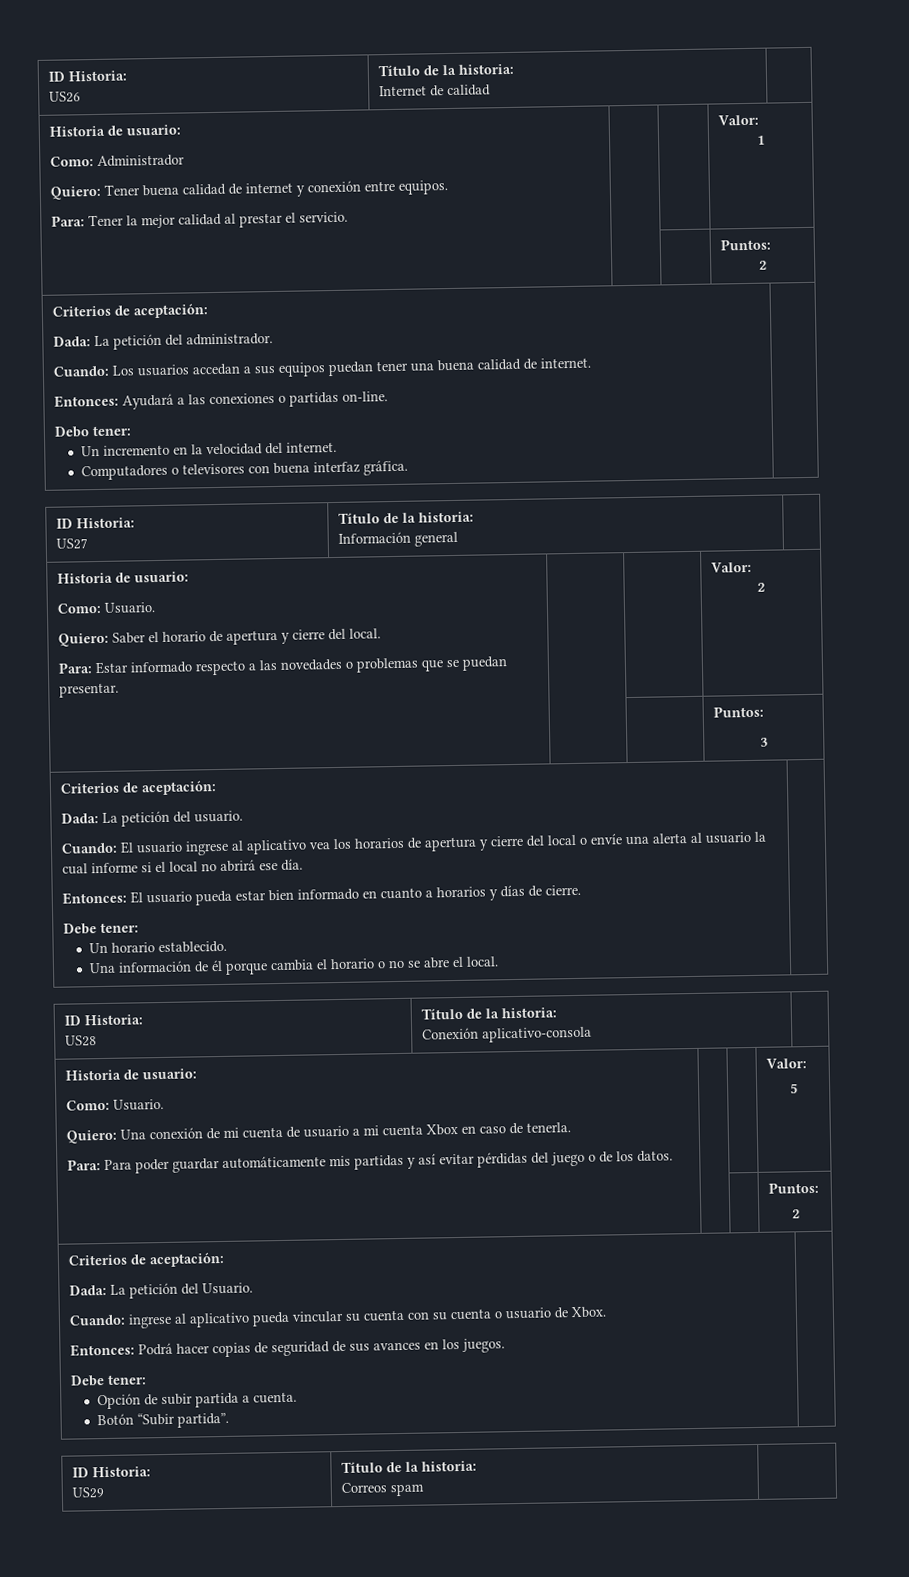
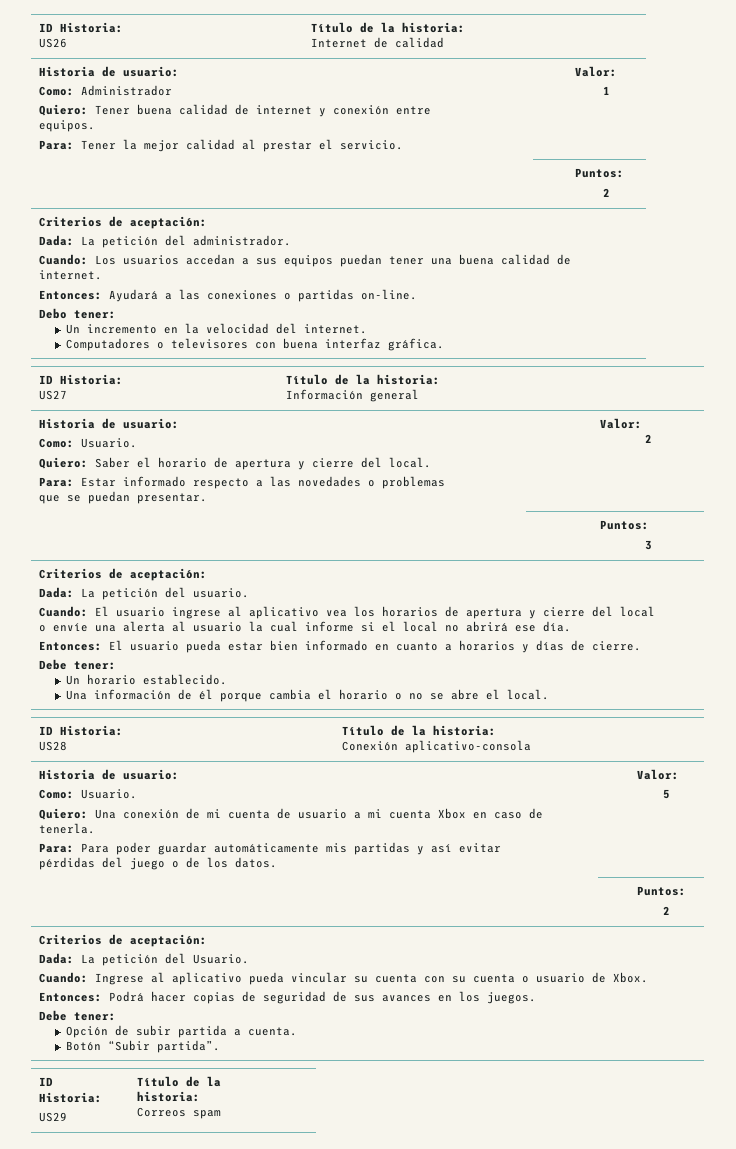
- Cuando: ingrese al aplicativo pueda vincular su cuenta con su cuenta o usuario de Xbox.
+ Cuando: Ingrese al aplicativo pueda vincular su cuenta con su cuenta o usuario de Xbox.

